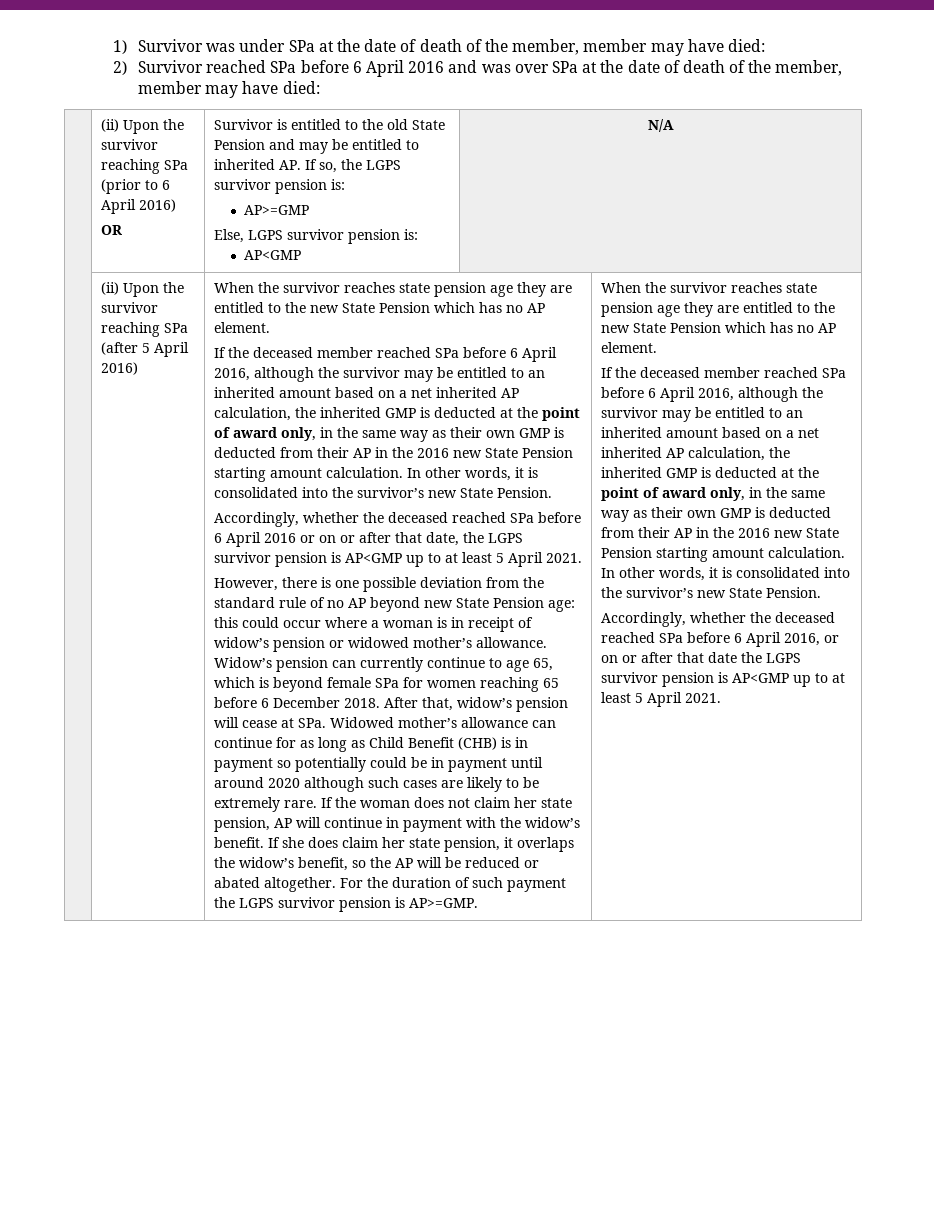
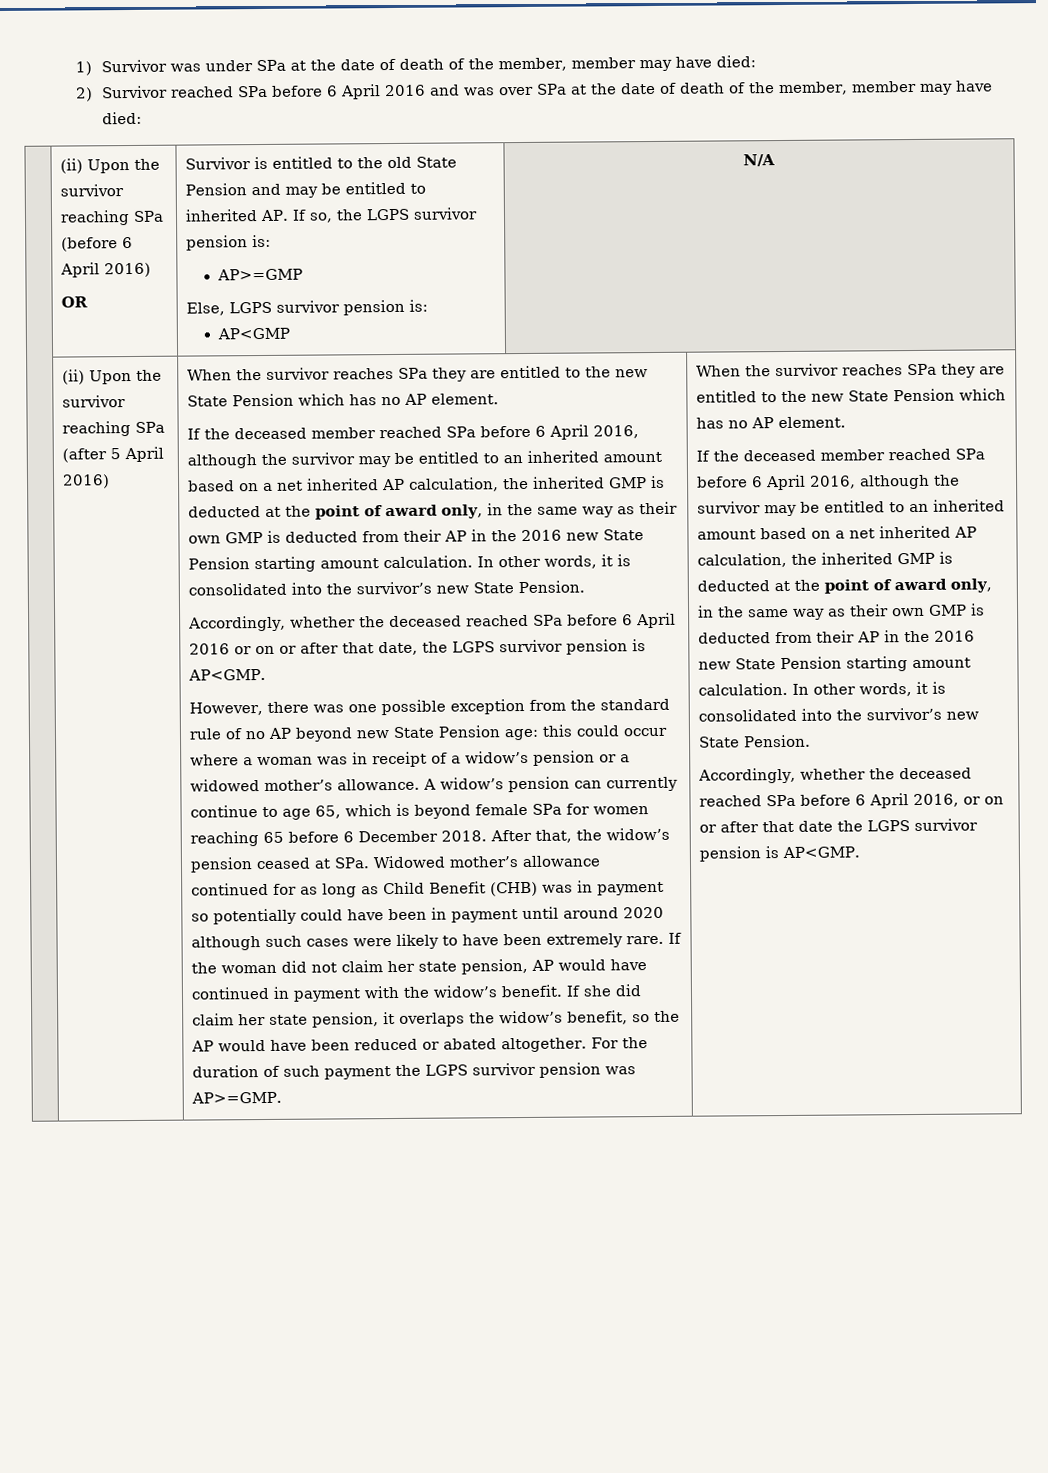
- (ii) Upon the survivor reaching SPa (prior to 6 April 2016)
+ (ii) Upon the survivor reaching SPa (before 6 April 2016)
- (ii) Upon the survivor reaching SPa (after 5 April 2016) | When the survivor reaches state pension age they are entitled to the new State Pension which has no AP element.
+ (ii) Upon the survivor reaching SPa (after 5 April 2016) | When the survivor reaches SPa they are entitled to the new State Pension which has no AP element.
- Accordingly, whether the deceased reached SPa before 6 April 2016 or on or after that date, the LGPS survivor pension is AP<GMP up to at least 5 April 2021.
+ Accordingly, whether the deceased reached SPa before 6 April 2016 or on or after that date, the LGPS survivor pension is AP<GMP.
- However, there is one possible deviation from the standard rule of no AP beyond new State Pension age: this could occur where a woman is in receipt of widow’s pension or widowed mother’s allowance.
+ However, there was one possible exception from the standard rule of no AP beyond new State Pension age: this could occur where a woman was in receipt of a widow’s pension or a widowed mother’s allowance.
- Widow’s pension can currently continue to age 65, which is beyond female SPa for women reaching 65 before 6 December 2018.
+ A widow’s pension can currently continue to age 65, which is beyond female SPa for women reaching 65 before 6 December 2018.
- After that, widow’s pension will cease at SPa. Widowed mother’s allowance can continue for as long as Child Benefit (CHB) is in payment so potentially could be in payment until around 2020 although such cases are likely to be extremely rare.
+ After that, the widow’s pension ceased at SPa. Widowed mother’s allowance continued for as long as Child Benefit (CHB) was in payment so potentially could have been in payment until around 2020 although such cases were likely to have been extremely rare.
- If the woman does not claim her state pension, AP will continue in payment with the widow’s benefit.
+ If the woman did not claim her state pension, AP would have continued in payment with the widow’s benefit.
- If she does claim her state pension, it overlaps the widow’s benefit, so the AP will be reduced or abated altogether.
+ If she did claim her state pension, it overlaps the widow’s benefit, so the AP would have been reduced or abated altogether.
- For the duration of such payment the LGPS survivor pension is AP>=GMP. | When the survivor reaches state pension age they are entitled to the new State Pension which has no AP element.
+ For the duration of such payment the LGPS survivor pension was AP>=GMP. | When the survivor reaches SPa they are entitled to the new State Pension which has no AP element.
- Accordingly, whether the deceased reached SPa before 6 April 2016, or on or after that date the LGPS survivor pension is AP<GMP up to at least 5 April 2021.
+ Accordingly, whether the deceased reached SPa before 6 April 2016, or on or after that date the LGPS survivor pension is AP<GMP.

